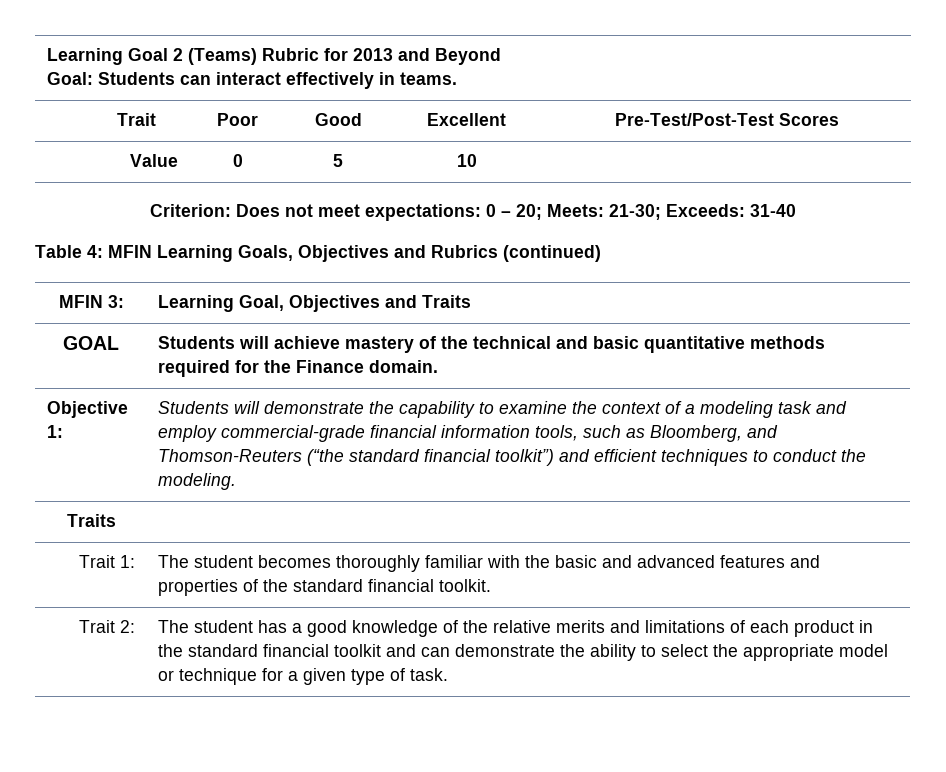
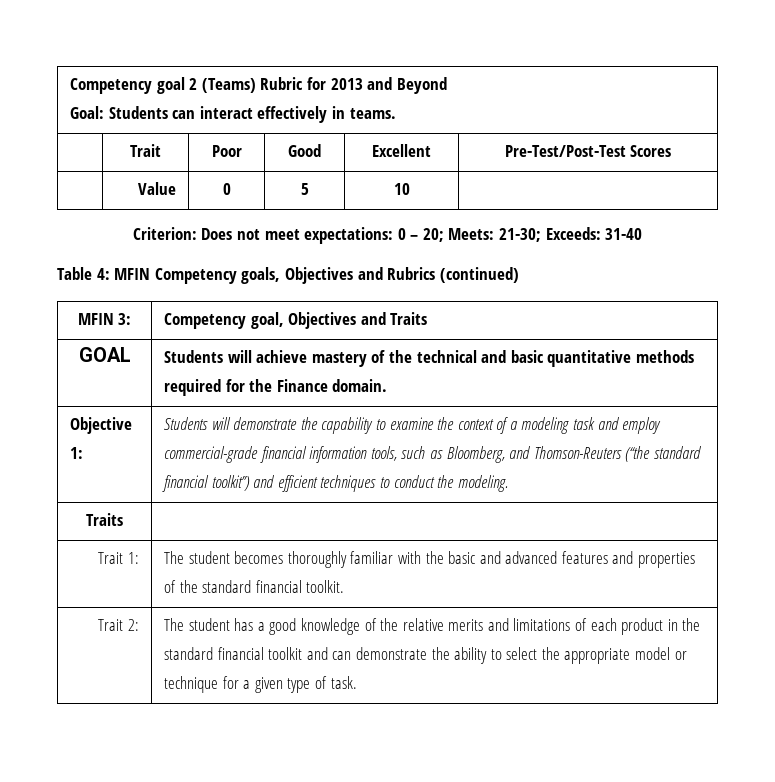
- Learning Goal 2 (Teams) Rubric for 2013 and Beyond
+ Competency goal 2 (Teams) Rubric for 2013 and Beyond
- Table 4: MFIN Learning Goals, Objectives and Rubrics (continued)
+ Table 4: MFIN Competency goals, Objectives and Rubrics (continued)
- MFIN 3: | Learning Goal, Objectives and Traits
+ MFIN 3: | Competency goal, Objectives and Traits

